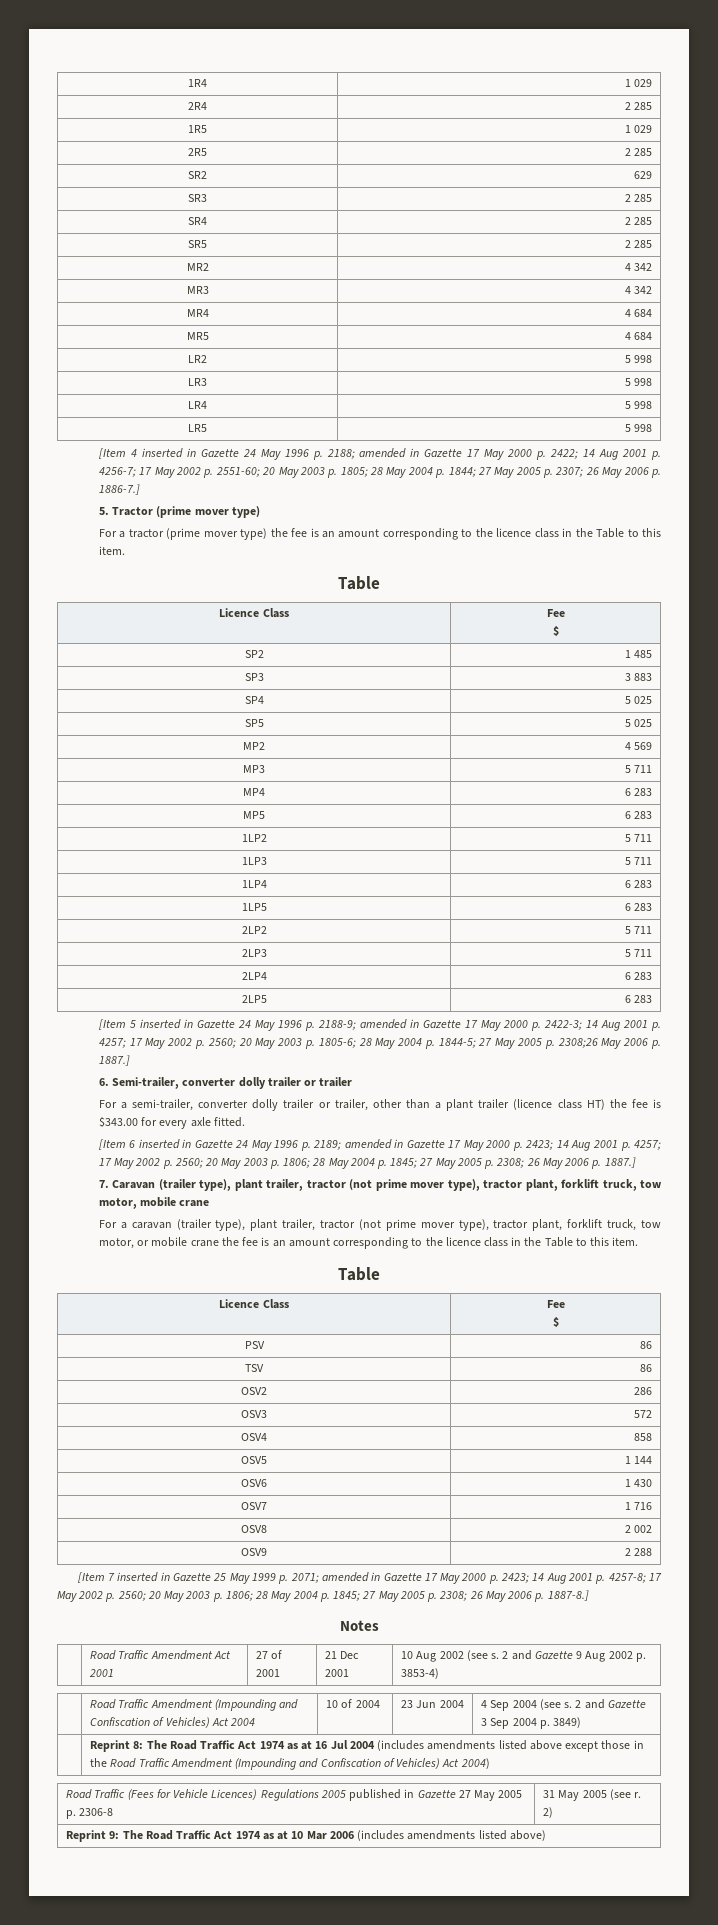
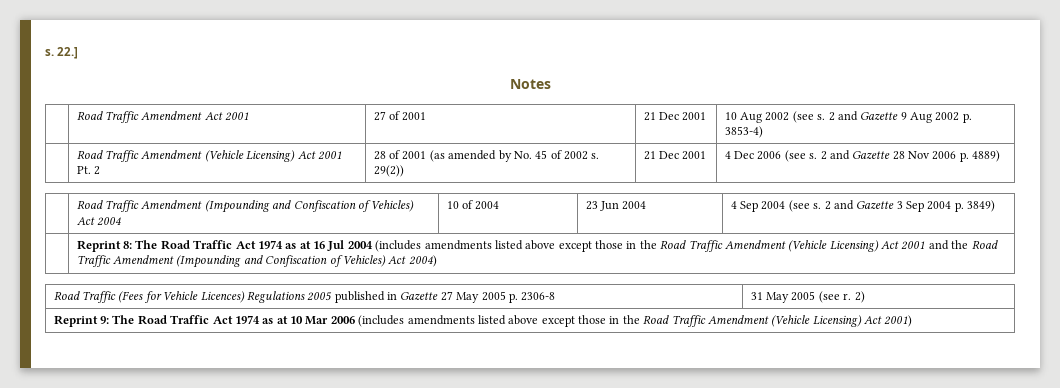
- 1R4 | 1 029
- 2R4 | 2 285
- 1R5 | 1 029
- 2R5 | 2 285
- SR2 | 629
- SR3 | 2 285
- SR4 | 2 285
- SR5 | 2 285
- MR2 | 4 342
- MR3 | 4 342
- MR4 | 4 684
- MR5 | 4 684
- LR2 | 5 998
- LR3 | 5 998
- LR4 | 5 998
- LR5 | 5 998
- [Item 4 inserted in Gazette 24 May 1996 p. 2188; amended in Gazette 17 May 2000 p. 2422; 14 Aug 2001 p. 4256-7; 17 May 2002 p. 2551-60; 20 May 2003 p. 1805; 28 May 2004 p. 1844; 27 May 2005 p. 2307; 26 May 2006 p. 1886-7.]
- 5. Tractor (prime mover type)
- For a tractor (prime mover type) the fee is an amount corresponding to the licence class in the Table to this item.
- Table
- Licence Class | Fee
- $
- SP2 | 1 485
- SP3 | 3 883
- SP4 | 5 025
- SP5 | 5 025
- MP2 | 4 569
- MP3 | 5 711
- MP4 | 6 283
- MP5 | 6 283
- 1LP2 | 5 711
- 1LP3 | 5 711
- 1LP4 | 6 283
- 1LP5 | 6 283
- 2LP2 | 5 711
- 2LP3 | 5 711
- 2LP4 | 6 283
- 2LP5 | 6 283
- [Item 5 inserted in Gazette 24 May 1996 p. 2188-9; amended in Gazette 17 May 2000 p. 2422-3; 14 Aug 2001 p. 4257; 17 May 2002 p. 2560; 20 May 2003 p. 1805-6; 28 May 2004 p. 1844-5; 27 May 2005 p. 2308;26 May 2006 p. 1887.]
- 6. Semi-trailer, converter dolly trailer or trailer
- For a semi-trailer, converter dolly trailer or trailer, other than a plant trailer (licence class HT) the fee is $343.00 for every axle fitted.
- [Item 6 inserted in Gazette 24 May 1996 p. 2189; amended in Gazette 17 May 2000 p. 2423; 14 Aug 2001 p. 4257; 17 May 2002 p. 2560; 20 May 2003 p. 1806; 28 May 2004 p. 1845; 27 May 2005 p. 2308; 26 May 2006 p. 1887.]
- 7. Caravan (trailer type), plant trailer, tractor (not prime mover type), tractor plant, forklift truck, tow motor, mobile crane
- For a caravan (trailer type), plant trailer, tractor (not prime mover type), tractor plant, forklift truck, tow motor, or mobile crane the fee is an amount corresponding to the licence class in the Table to this item.
- Table
- Licence Class | Fee
- $
- PSV | 86
- TSV | 86
- OSV2 | 286
- OSV3 | 572
- OSV4 | 858
- OSV5 | 1 144
- OSV6 | 1 430
- OSV7 | 1 716
- OSV8 | 2 002
- OSV9 | 2 288
- [Item 7 inserted in Gazette 25 May 1999 p. 2071; amended in Gazette 17 May 2000 p. 2423; 14 Aug 2001 p. 4257-8; 17 May 2002 p. 2560; 20 May 2003 p. 1806; 28 May 2004 p. 1845; 27 May 2005 p. 2308; 26 May 2006 p. 1887-8.]
+ s. 22.]
+ | Road Traffic Amendment (Vehicle Licensing) Act 2001 Pt. 2 | 28 of 2001 (as amended by No. 45 of 2002 s. 29(2)) | 21 Dec 2001 | 4 Dec 2006 (see s. 2 and Gazette 28 Nov 2006 p. 4889)
- | Reprint 8: The Road Traffic Act 1974 as at 16 Jul 2004 (includes amendments listed above except those in the Road Traffic Amendment (Impounding and Confiscation of Vehicles) Act 2004)
+ | Reprint 8: The Road Traffic Act 1974 as at 16 Jul 2004 (includes amendments listed above except those in the Road Traffic Amendment (Vehicle Licensing) Act 2001 and the Road Traffic Amendment (Impounding and Confiscation of Vehicles) Act 2004)
- Reprint 9: The Road Traffic Act 1974 as at 10 Mar 2006 (includes amendments listed above)
+ Reprint 9: The Road Traffic Act 1974 as at 10 Mar 2006 (includes amendments listed above except those in the Road Traffic Amendment (Vehicle Licensing) Act 2001)

